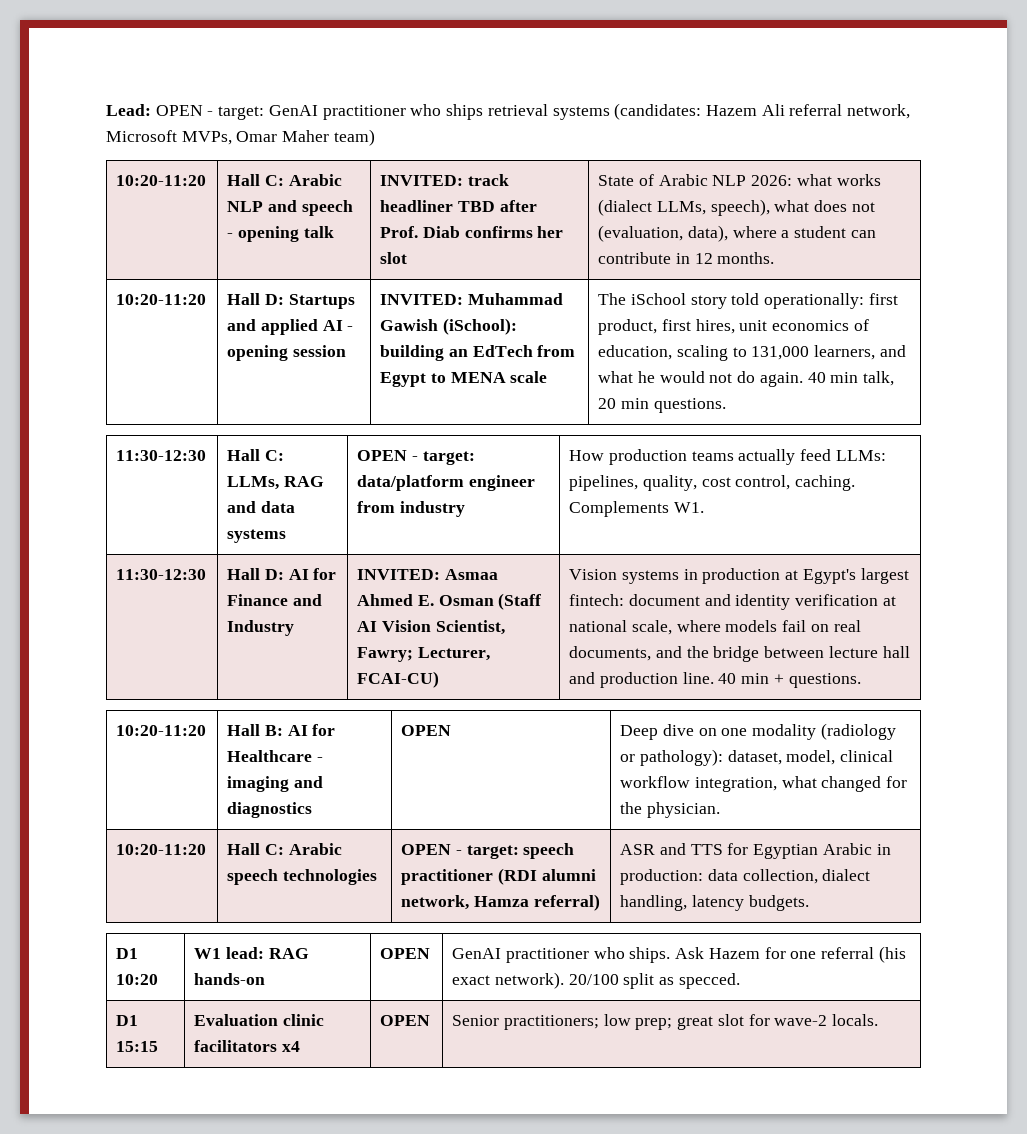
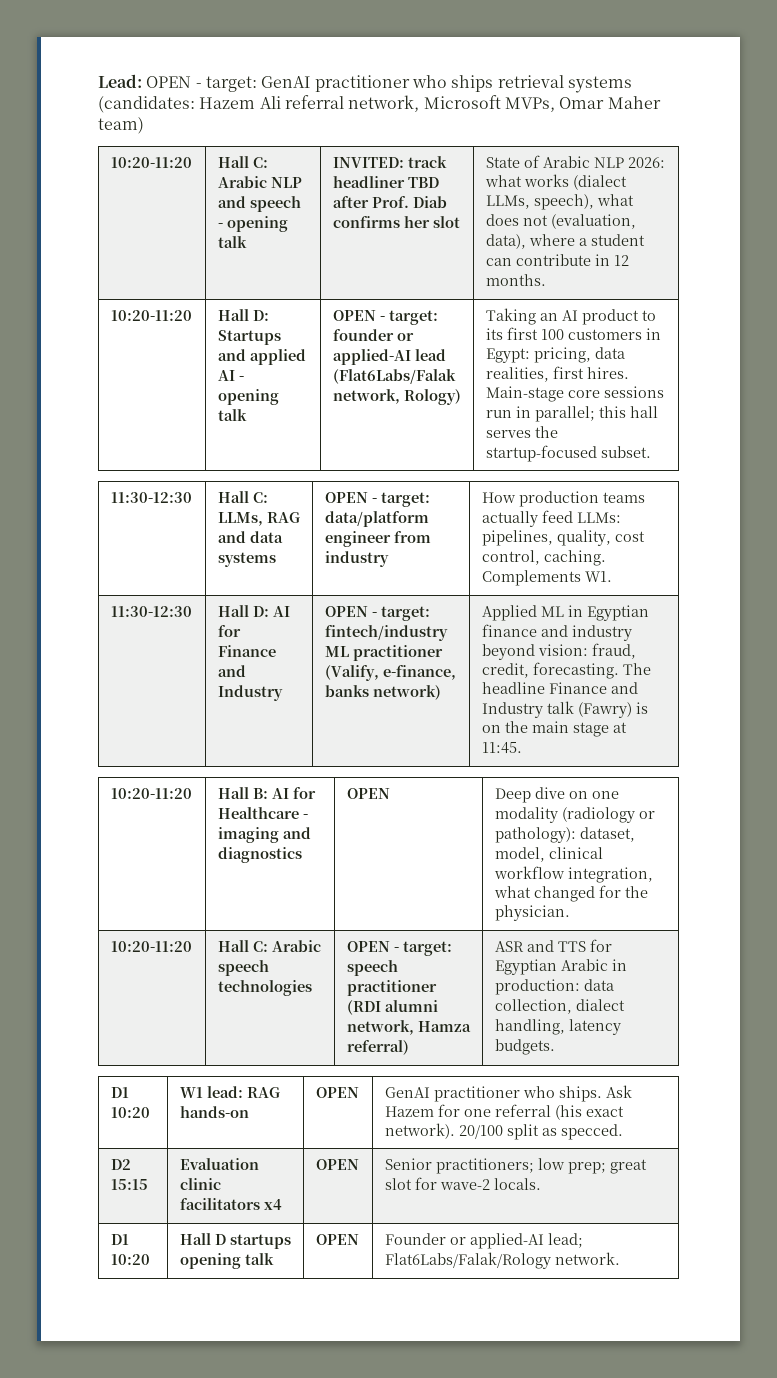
- Hall D: Startups and applied AI - opening session | INVITED: Muhammad Gawish (iSchool): building an EdTech from Egypt to MENA scale | The iSchool story told operationally: first product, first hires, unit economics of education, scaling to 131,000 learners, and what he would not do again. 40 min talk, 20 min questions.
+ Hall D: Startups and applied AI - opening talk | OPEN - target: founder or applied-AI lead (Flat6Labs/Falak network, Rology) | Taking an AI product to its first 100 customers in Egypt: pricing, data realities, first hires. Main-stage core sessions run in parallel; this hall serves the startup-focused subset.
- INVITED: Asmaa Ahmed E. Osman (Staff AI Vision Scientist, Fawry; Lecturer, FCAI-CU) | Vision systems in production at Egypt's largest fintech: document and identity verification at national scale, where models fail on real documents, and the bridge between lecture hall and production line. 40 min + questions.
+ OPEN - target: fintech/industry ML practitioner (Valify, e-finance, banks network) | Applied ML in Egyptian finance and industry beyond vision: fraud, credit, forecasting. The headline Finance and Industry talk (Fawry) is on the main stage at 11:45.
- D1 15:15 | Evaluation clinic facilitators x4 | OPEN | Senior practitioners; low prep; great slot for wave-2 locals.
+ D2 15:15 | Evaluation clinic facilitators x4 | OPEN | Senior practitioners; low prep; great slot for wave-2 locals.
+ D1 10:20 | Hall D startups opening talk | OPEN | Founder or applied-AI lead; Flat6Labs/Falak/Rology network.

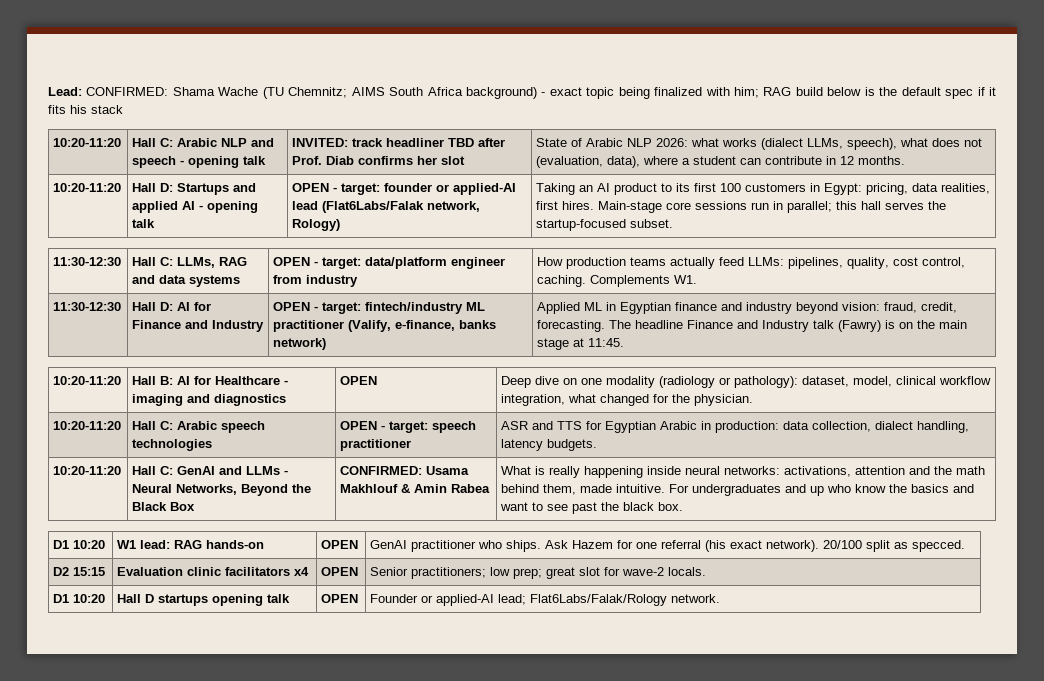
- Lead: OPEN - target: GenAI practitioner who ships retrieval systems (candidates: Hazem Ali referral network, Microsoft MVPs, Omar Maher team)
+ Lead: CONFIRMED: Shama Wache (TU Chemnitz; AIMS South Africa background) - exact topic being finalized with him; RAG build below is the default spec if it fits his stack
- 10:20-11:20 | Hall C: Arabic speech technologies | OPEN - target: speech practitioner (RDI alumni network, Hamza referral) | ASR and TTS for Egyptian Arabic in production: data collection, dialect handling, latency budgets.
+ 10:20-11:20 | Hall C: Arabic speech technologies | OPEN - target: speech practitioner | ASR and TTS for Egyptian Arabic in production: data collection, dialect handling, latency budgets.
+ 10:20-11:20 | Hall C: GenAI and LLMs - Neural Networks, Beyond the Black Box | CONFIRMED: Usama Makhlouf & Amin Rabea | What is really happening inside neural networks: activations, attention and the math behind them, made intuitive. For undergraduates and up who know the basics and want to see past the black box.

